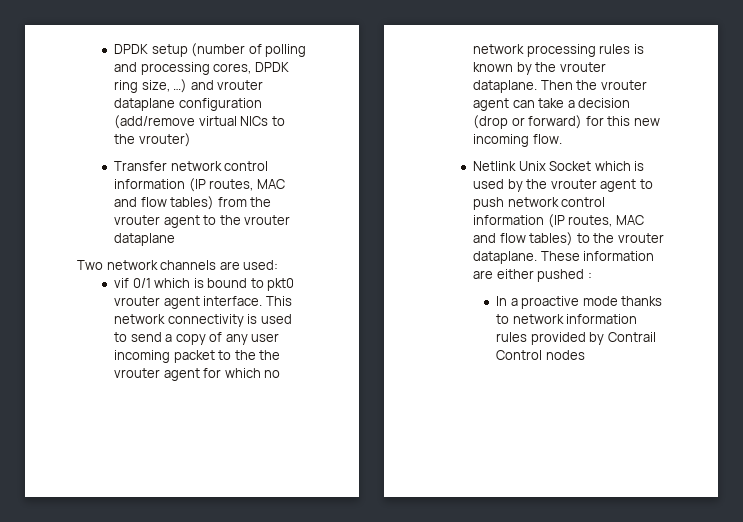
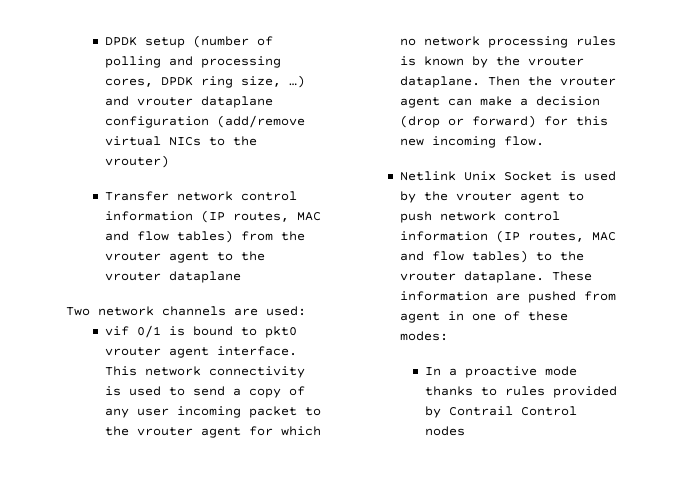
- vif 0/1 which is bound to pkt0 vrouter agent interface.
+ vif 0/1 is bound to pkt0 vrouter agent interface.
- This network connectivity is used to send a copy of any user incoming packet to the the vrouter agent for which no network processing rules is known by the vrouter dataplane.
+ This network connectivity is used to send a copy of any user incoming packet to the vrouter agent for which no network processing rules is known by the vrouter dataplane.
- Then the vrouter agent can take a decision (drop or forward) for this new incoming flow.
+ Then the vrouter agent can make a decision (drop or forward) for this new incoming flow.
- Netlink Unix Socket which is used by the vrouter agent to push network control information (IP routes, MAC and flow tables) to the vrouter dataplane.
+ Netlink Unix Socket is used by the vrouter agent to push network control information (IP routes, MAC and flow tables) to the vrouter dataplane.
- These information are either pushed :
+ These information are pushed from agent in one of these modes:
- In a proactive mode thanks to network information rules provided by Contrail Control nodes
+ In a proactive mode thanks to rules provided by Contrail Control nodes

